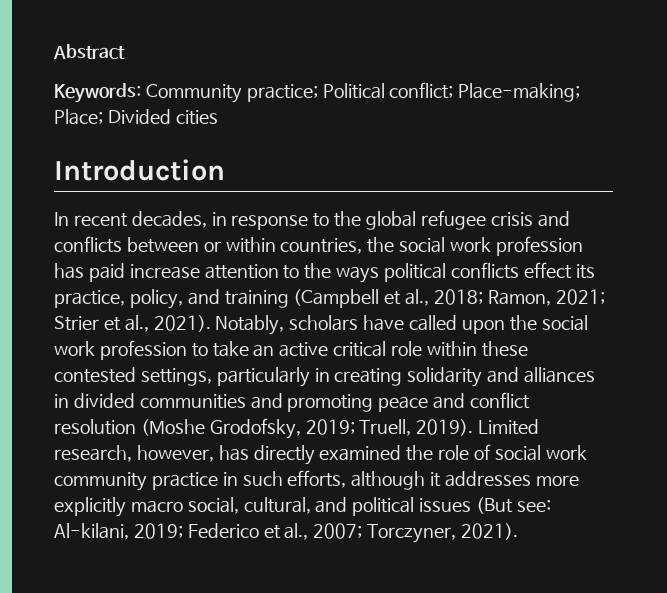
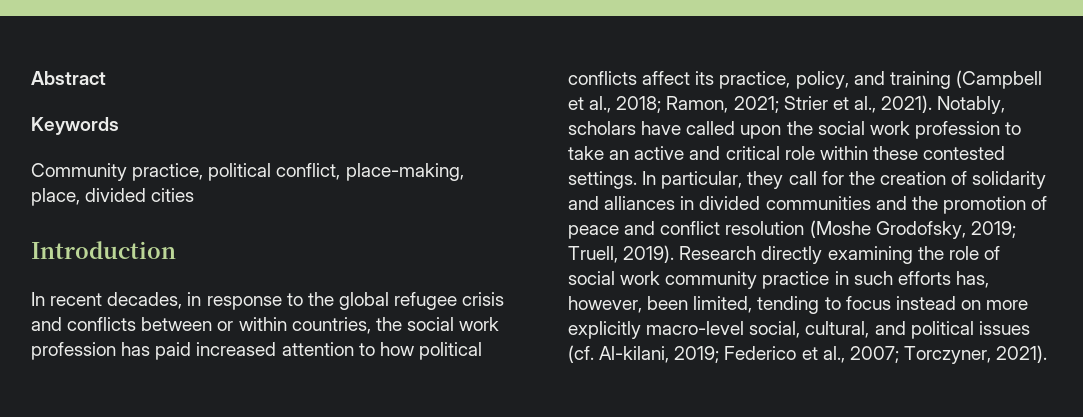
- Keywords: Community practice; Political conflict; Place-making; Place; Divided cities
+ Keywords
+ Community practice, political conflict, place-making, place, divided cities
- In recent decades, in response to the global refugee crisis and conflicts between or within countries, the social work profession has paid increase attention to the ways political conflicts effect its practice, policy, and training (Campbell et al., 2018; Ramon, 2021; Strier et al., 2021).
+ In recent decades, in response to the global refugee crisis and conflicts between or within countries, the social work profession has paid increased attention to how political conflicts affect its practice, policy, and training (Campbell et al., 2018; Ramon, 2021; Strier et al., 2021).
- Notably, scholars have called upon the social work profession to take an active critical role within these contested settings, particularly in creating solidarity and alliances in divided communities and promoting peace and conflict resolution (Moshe Grodofsky, 2019; Truell, 2019).
+ Notably, scholars have called upon the social work profession to take an active and critical role within these contested settings. In particular, they call for the creation of solidarity and alliances in divided communities and the promotion of peace and conflict resolution (Moshe Grodofsky, 2019; Truell, 2019).
- Limited research, however, has directly examined the role of social work community practice in such efforts, although it addresses more explicitly macro social, cultural, and political issues (But see: Al-kilani, 2019; Federico et al., 2007; Torczyner, 2021).
+ Research directly examining the role of social work community practice in such efforts has, however, been limited, tending to focus instead on more explicitly macro-level social, cultural, and political issues (cf. Al-kilani, 2019; Federico et al., 2007; Torczyner, 2021).

